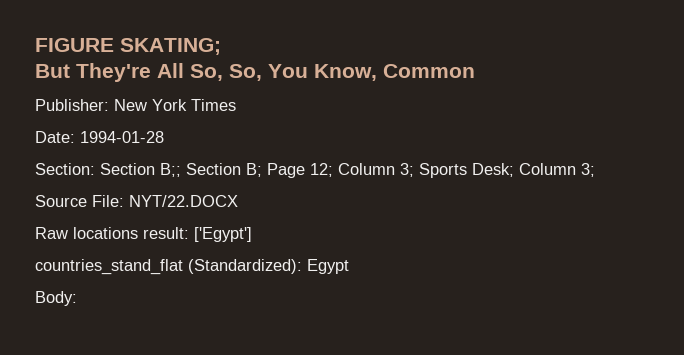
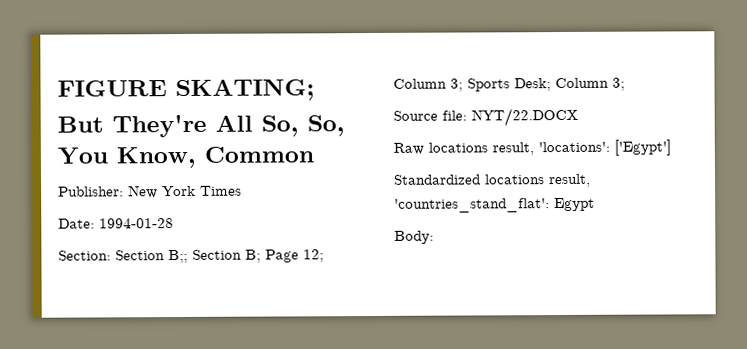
- Source File: NYT/22.DOCX
+ Source file: NYT/22.DOCX
- Raw locations result: ['Egypt']
+ Raw locations result, 'locations': ['Egypt']
- countries_stand_flat (Standardized): Egypt
+ Standardized locations result, 'countries_stand_flat': Egypt

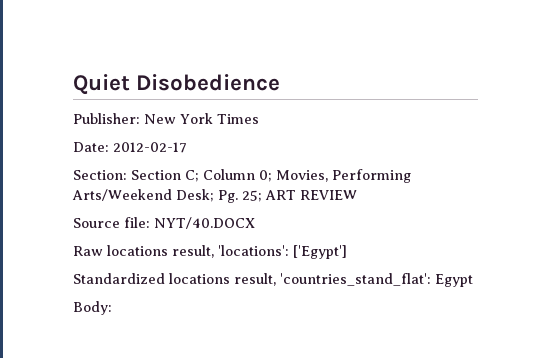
- FIGURE SKATING;
- But They're All So, So, You Know, Common
+ Quiet Disobedience
- Date: 1994-01-28
+ Date: 2012-02-17
- Section: Section B;; Section B; Page 12; Column 3; Sports Desk; Column 3;
+ Section: Section C; Column 0; Movies, Performing Arts/Weekend Desk; Pg. 25; ART REVIEW
- Source file: NYT/22.DOCX
+ Source file: NYT/40.DOCX

